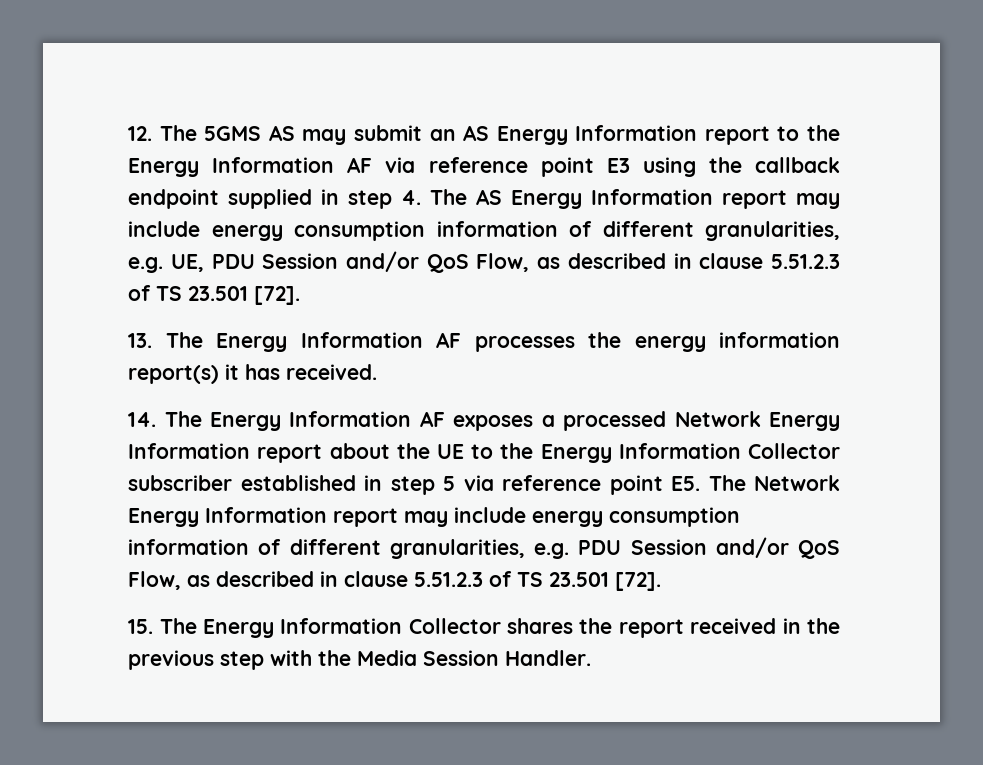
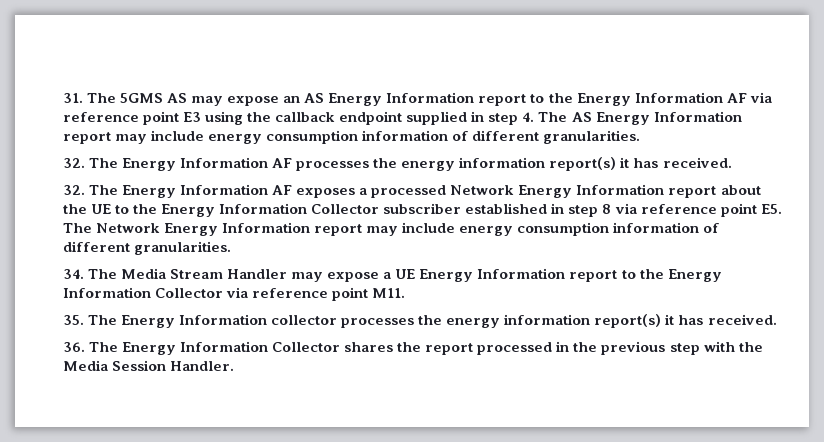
- 12. The 5GMS AS may submit an AS Energy Information report to the Energy Information AF via reference point E3 using the callback endpoint supplied in step 4. The AS Energy Information report may include energy consumption information of different granularities, e.g. UE, PDU Session and/or QoS Flow, as described in clause 5.51.2.3 of TS 23.501 [72].
- 13. The Energy Information AF processes the energy information report(s) it has received.
+ 31. The 5GMS AS may expose an AS Energy Information report to the Energy Information AF via reference point E3 using the callback endpoint supplied in step 4. The AS Energy Information report may include energy consumption information of different granularities.
+ 32. The Energy Information AF processes the energy information report(s) it has received.
- 14. The Energy Information AF exposes a processed Network Energy Information report about the UE to the Energy Information Collector subscriber established in step 5 via reference point E5. The Network Energy Information report may include energy consumption information of different granularities, e.g. PDU Session and/or QoS Flow, as described in clause 5.51.2.3 of TS 23.501 [72].
- 15. The Energy Information Collector shares the report received in the previous step with the Media Session Handler.
+ 32. The Energy Information AF exposes a processed Network Energy Information report about the UE to the Energy Information Collector subscriber established in step 8 via reference point E5. The Network Energy Information report may include energy consumption information of different granularities.
+ 34. The Media Stream Handler may expose a UE Energy Information report to the Energy Information Collector via reference point M11.
+ 35. The Energy Information collector processes the energy information report(s) it has received.
+ 36. The Energy Information Collector shares the report processed in the previous step with the Media Session Handler.

